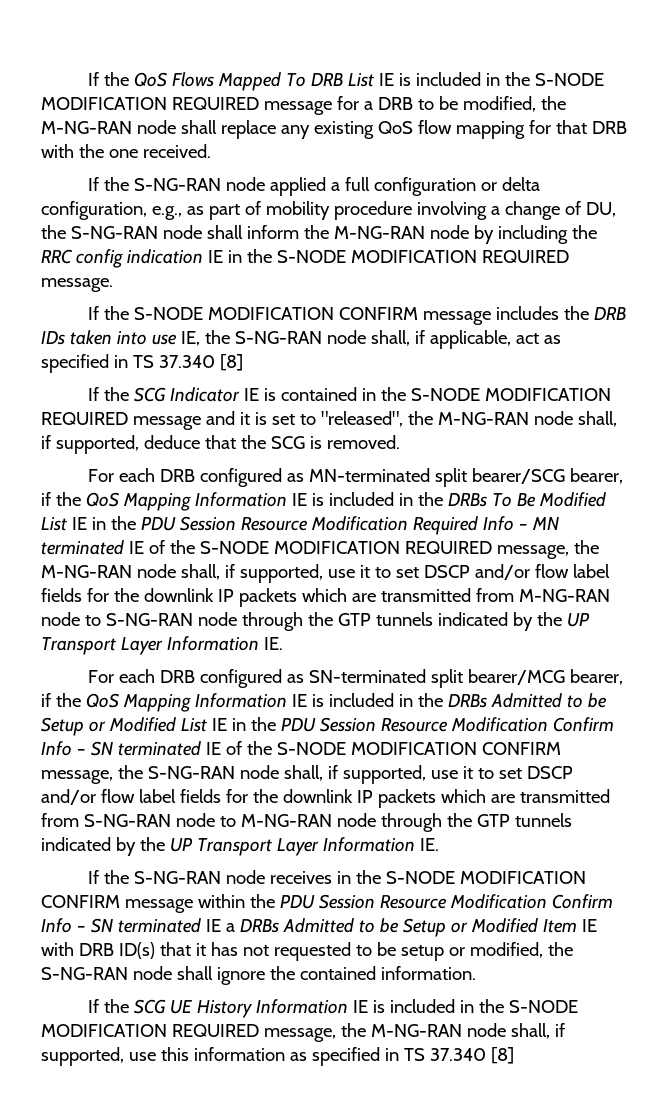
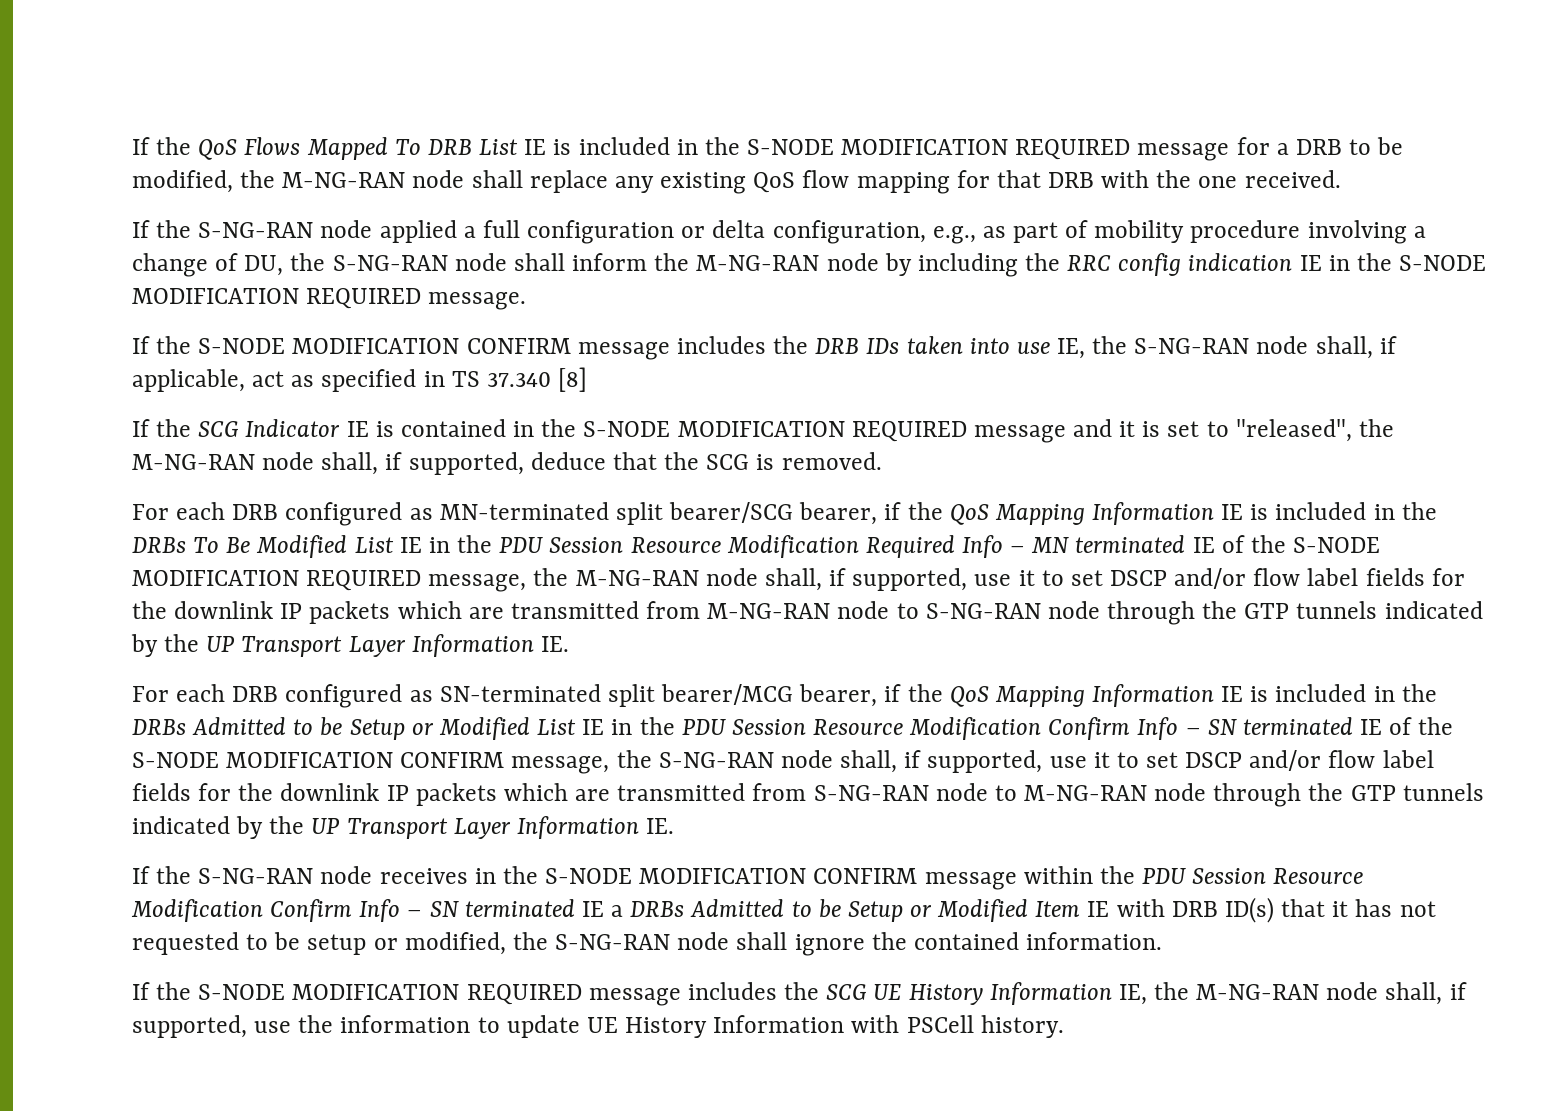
- If the SCG UE History Information IE is included in the S-NODE MODIFICATION REQUIRED message, the M-NG-RAN node shall, if supported, use this information as specified in TS 37.340 [8]
+ If the S-NODE MODIFICATION REQUIRED message includes the SCG UE History Information IE, the M-NG-RAN node shall, if supported, use the information to update UE History Information with PSCell history.

